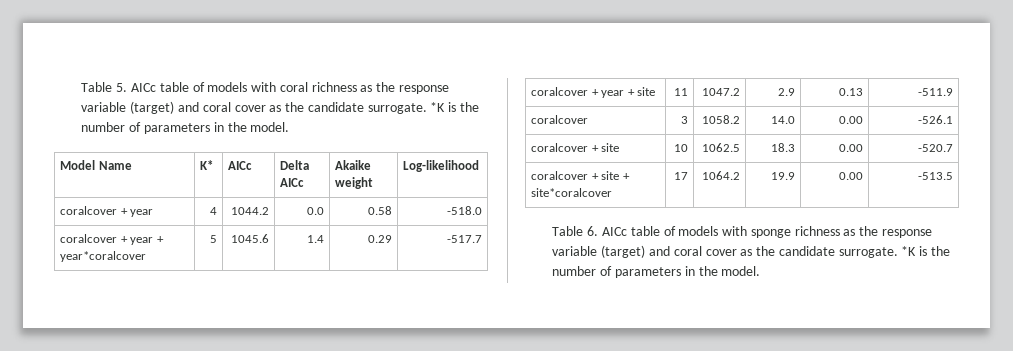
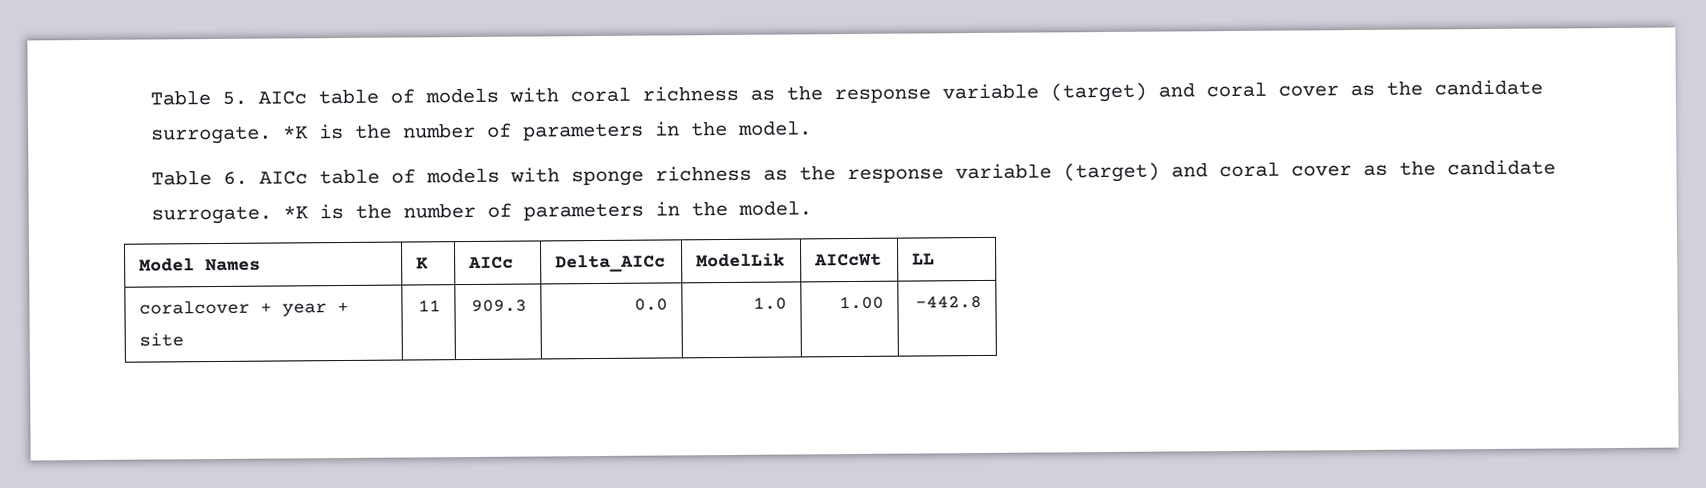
- Model Name | K* | AICc | Delta AICc | Akaike weight | Log-likelihood
- coralcover + year | 4 | 1044.2 | 0.0 | 0.58 | -518.0
- coralcover + year + year*coralcover | 5 | 1045.6 | 1.4 | 0.29 | -517.7
- coralcover + year + site | 11 | 1047.2 | 2.9 | 0.13 | -511.9
- coralcover | 3 | 1058.2 | 14.0 | 0.00 | -526.1
- coralcover + site | 10 | 1062.5 | 18.3 | 0.00 | -520.7
- coralcover + site + site*coralcover | 17 | 1064.2 | 19.9 | 0.00 | -513.5
+ Model Names | K | AICc | Delta_AICc | ModelLik | AICcWt | LL
+ coralcover + year + site | 11 | 909.3 | 0.0 | 1.0 | 1.00 | -442.8

